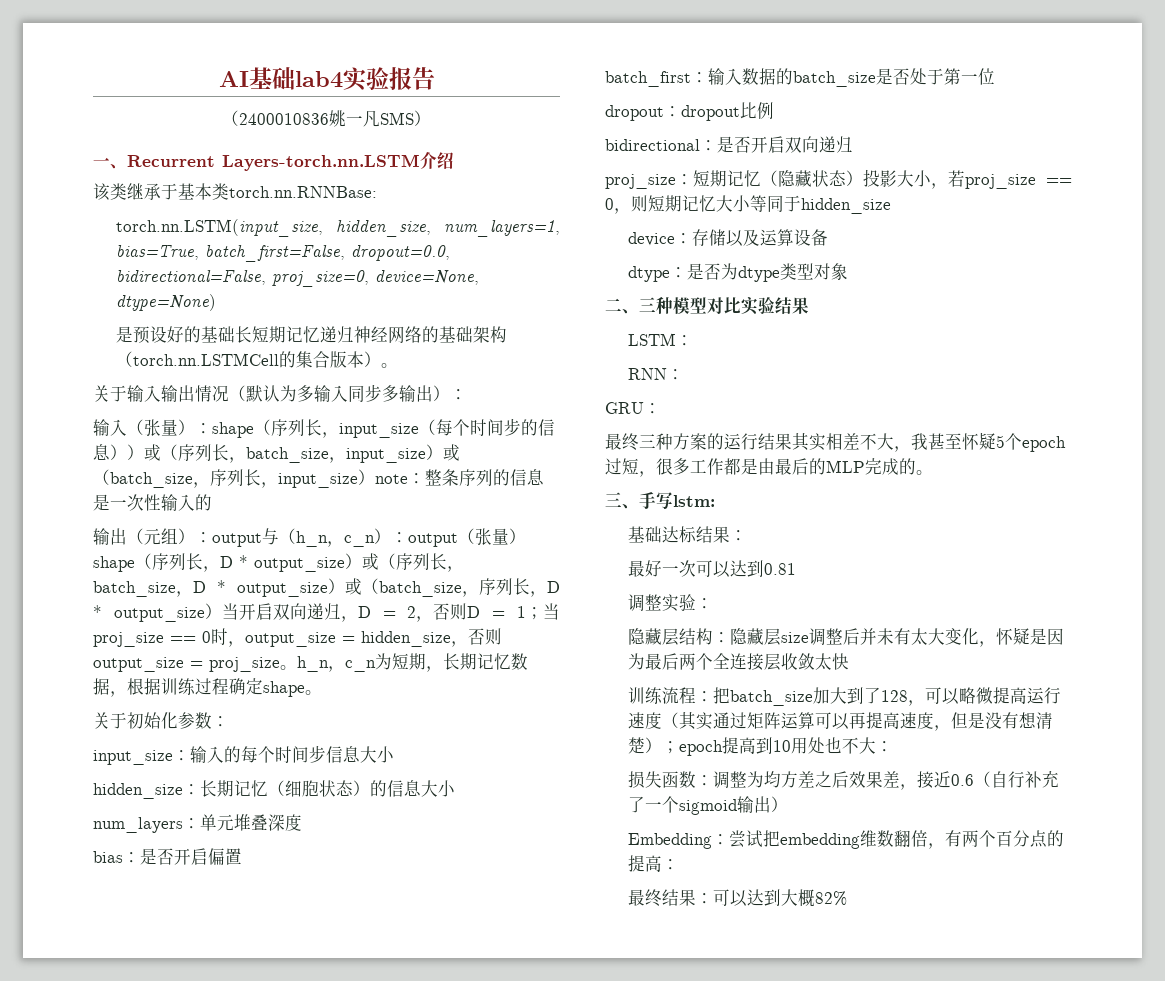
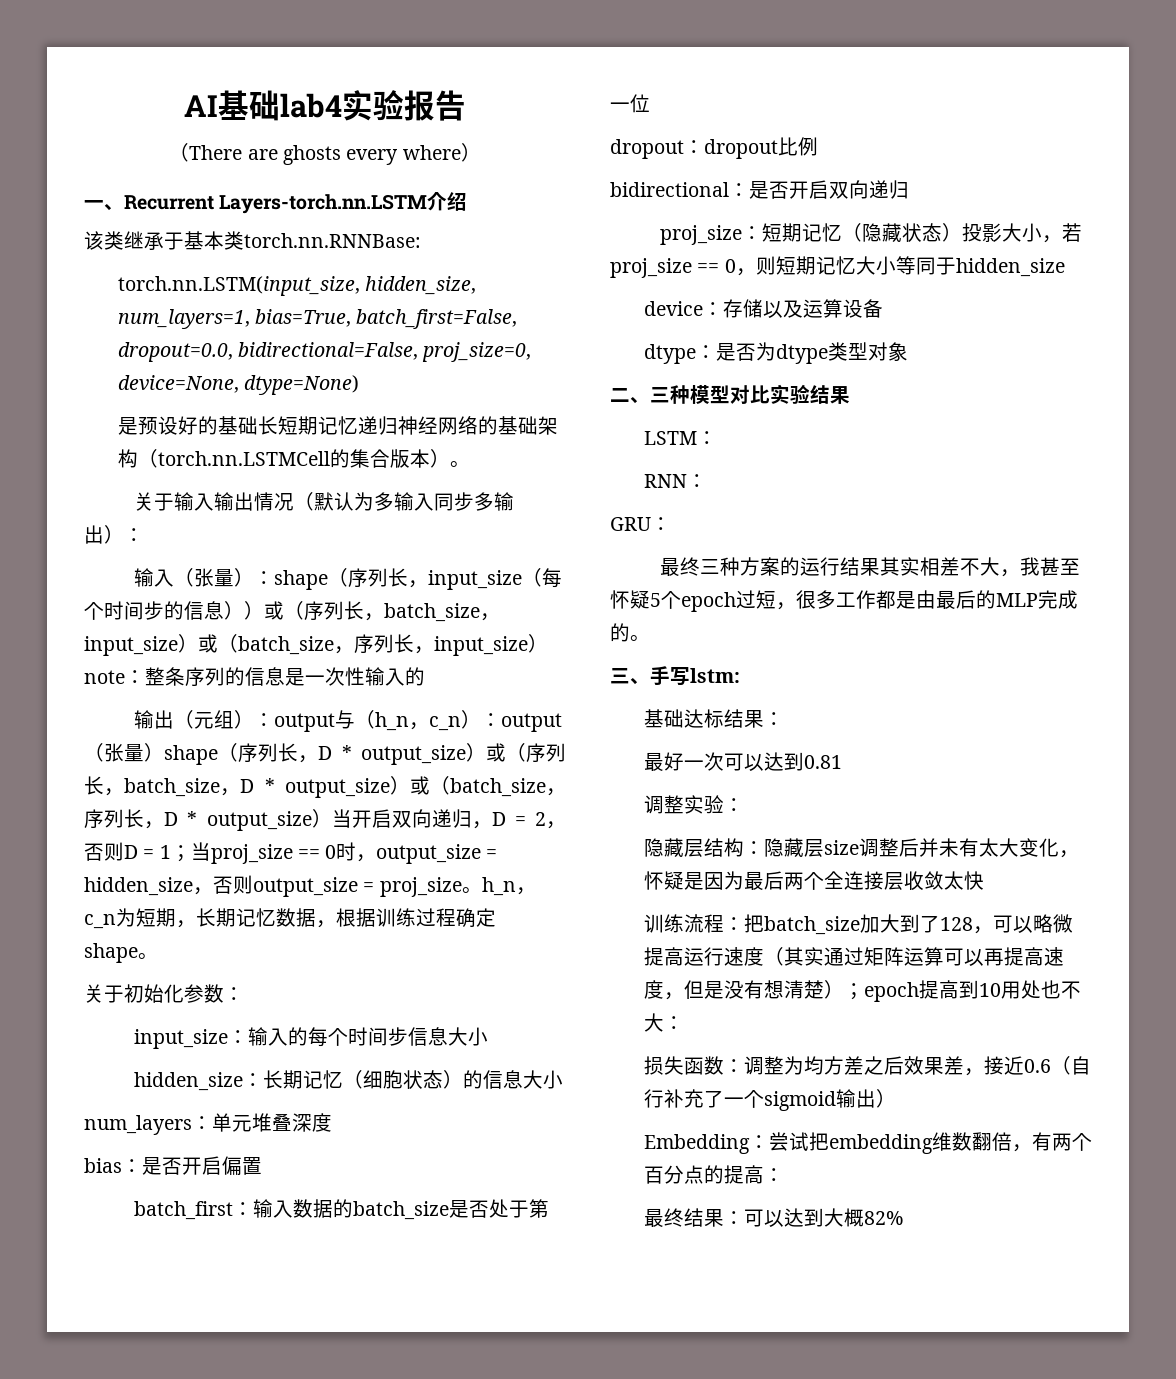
- （2400010836姚一凡SMS）
+ （There are ghosts every where）

